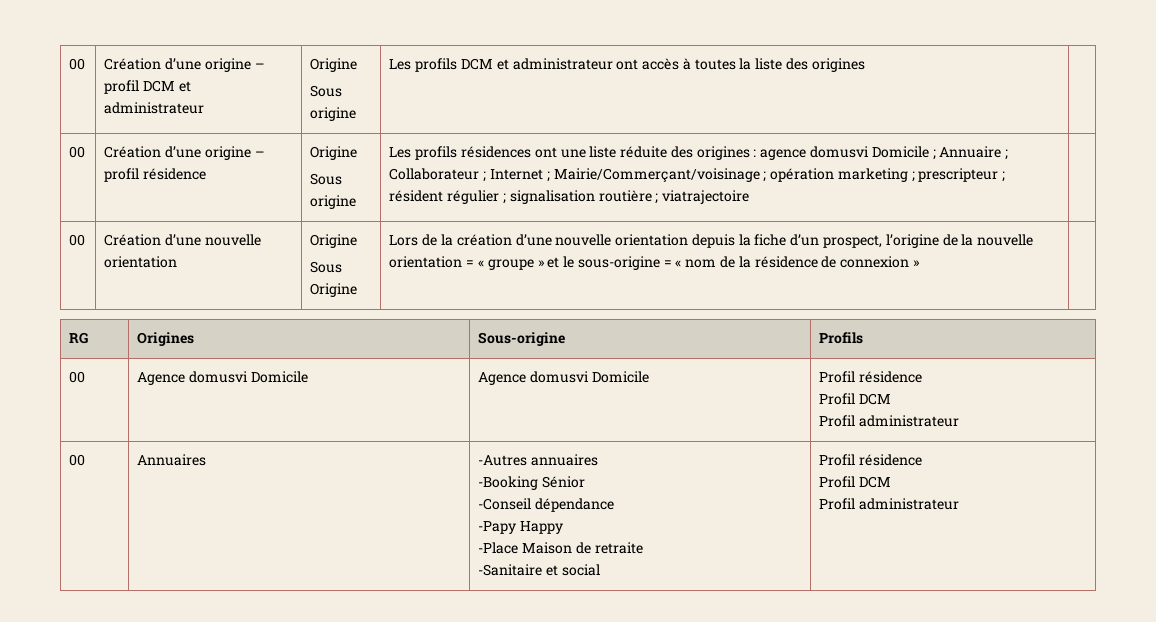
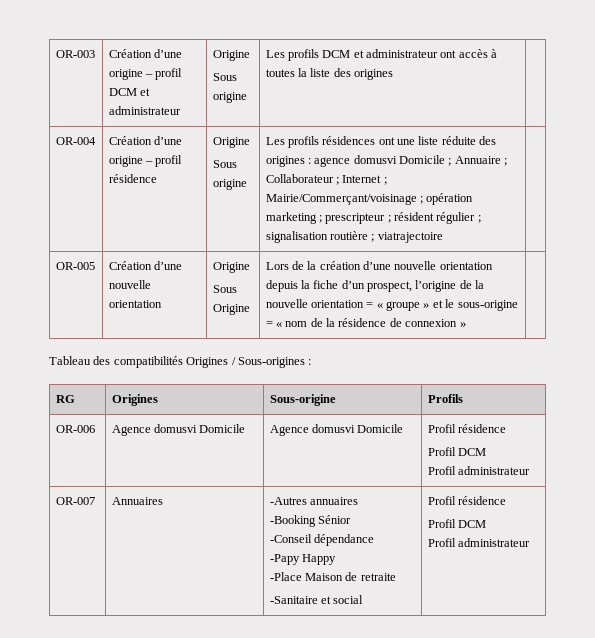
- 00 | Création d’une origine – profil DCM et administrateur | Origine
+ OR-003 | Création d’une origine – profil DCM et administrateur | Origine
  Sous origine | Les profils DCM et administrateur ont accès à toutes la liste des origines |
- 00
+ OR-004
  Les profils résidences ont une liste réduite des origines : agence domusvi Domicile ; Annuaire ; Collaborateur ; Internet ; Mairie/Commerçant/voisinage ; opération marketing ; prescripteur ; résident régulier ; signalisation routière ; viatrajectoire |
- 00
+ OR-005
+ Tableau des compatibilités Origines / Sous-origines :
- 00 | Agence domusvi Domicile | Agence domusvi Domicile | Profil résidence
+ OR-006 | Agence domusvi Domicile | Agence domusvi Domicile | Profil résidence
- 00 | Annuaires | -Autres annuaires
+ OR-007 | Annuaires | -Autres annuaires

